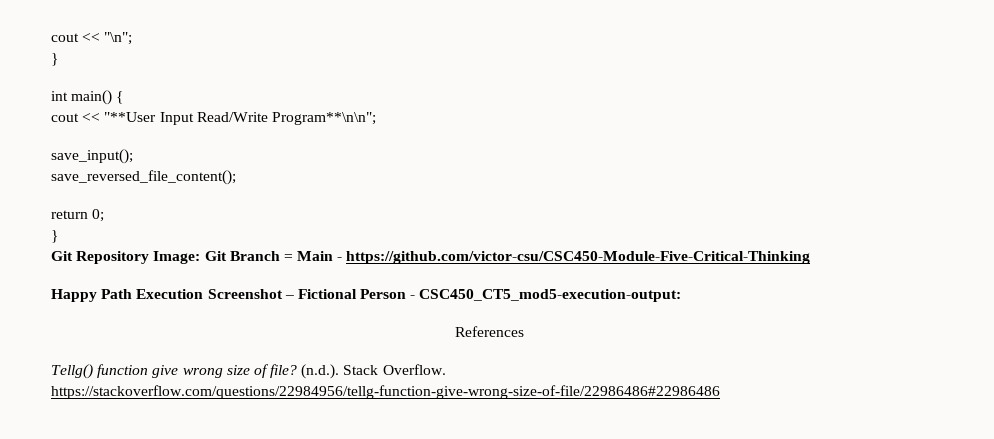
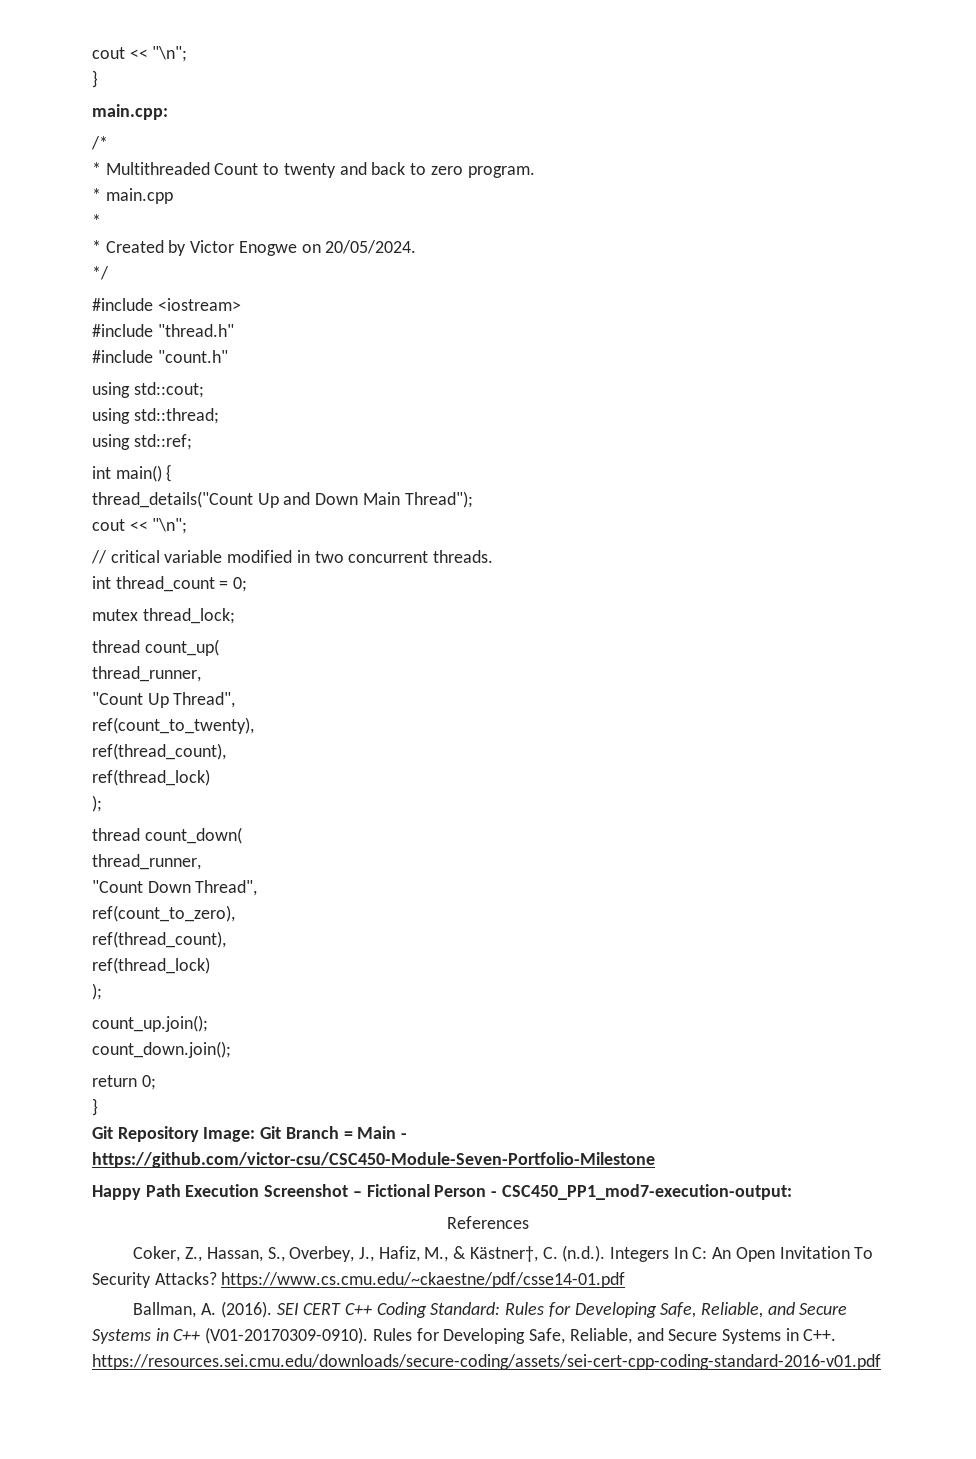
+ main.cpp:
+ /*
+ * Multithreaded Count to twenty and back to zero program.
+ * main.cpp
+ *
+ * Created by Victor Enogwe on 20/05/2024.
+ */
+ #include <iostream>
+ #include "thread.h"
+ #include "count.h"
+ using std::cout;
+ using std::thread;
+ using std::ref;
  int main() {
- cout << "**User Input Read/Write Program**\n\n";
- save_input();
- save_reversed_file_content();
+ thread_details("Count Up and Down Main Thread");
+ cout << "\n";
+ // critical variable modified in two concurrent threads.
+ int thread_count = 0;
+ mutex thread_lock;
+ thread count_up(
+ thread_runner,
+ "Count Up Thread",
+ ref(count_to_twenty),
+ ref(thread_count),
+ ref(thread_lock)
+ );
+ thread count_down(
+ thread_runner,
+ "Count Down Thread",
+ ref(count_to_zero),
+ ref(thread_count),
+ ref(thread_lock)
+ );
+ count_up.join();
+ count_down.join();
- Git Repository Image: Git Branch = Main - https://github.com/victor-csu/CSC450-Module-Five-Critical-Thinking
+ Git Repository Image: Git Branch = Main - https://github.com/victor-csu/CSC450-Module-Seven-Portfolio-Milestone
- Happy Path Execution Screenshot – Fictional Person - CSC450_CT5_mod5-execution-output:
+ Happy Path Execution Screenshot – Fictional Person - CSC450_PP1_mod7-execution-output:
- Tellg() function give wrong size of file? (n.d.). Stack Overflow. https://stackoverflow.com/questions/22984956/tellg-function-give-wrong-size-of-file/22986486#22986486
+ Coker, Z., Hassan, S., Overbey, J., Hafiz, M., & Kästner†, C. (n.d.). Integers In C: An Open Invitation To Security Attacks? https://www.cs.cmu.edu/~ckaestne/pdf/csse14-01.pdf
+ Ballman, A. (2016). SEI CERT C++ Coding Standard: Rules for Developing Safe, Reliable, and Secure Systems in C++ (V01-20170309-0910). Rules for Developing Safe, Reliable, and Secure Systems in C++. https://resources.sei.cmu.edu/downloads/secure-coding/assets/sei-cert-cpp-coding-standard-2016-v01.pdf

